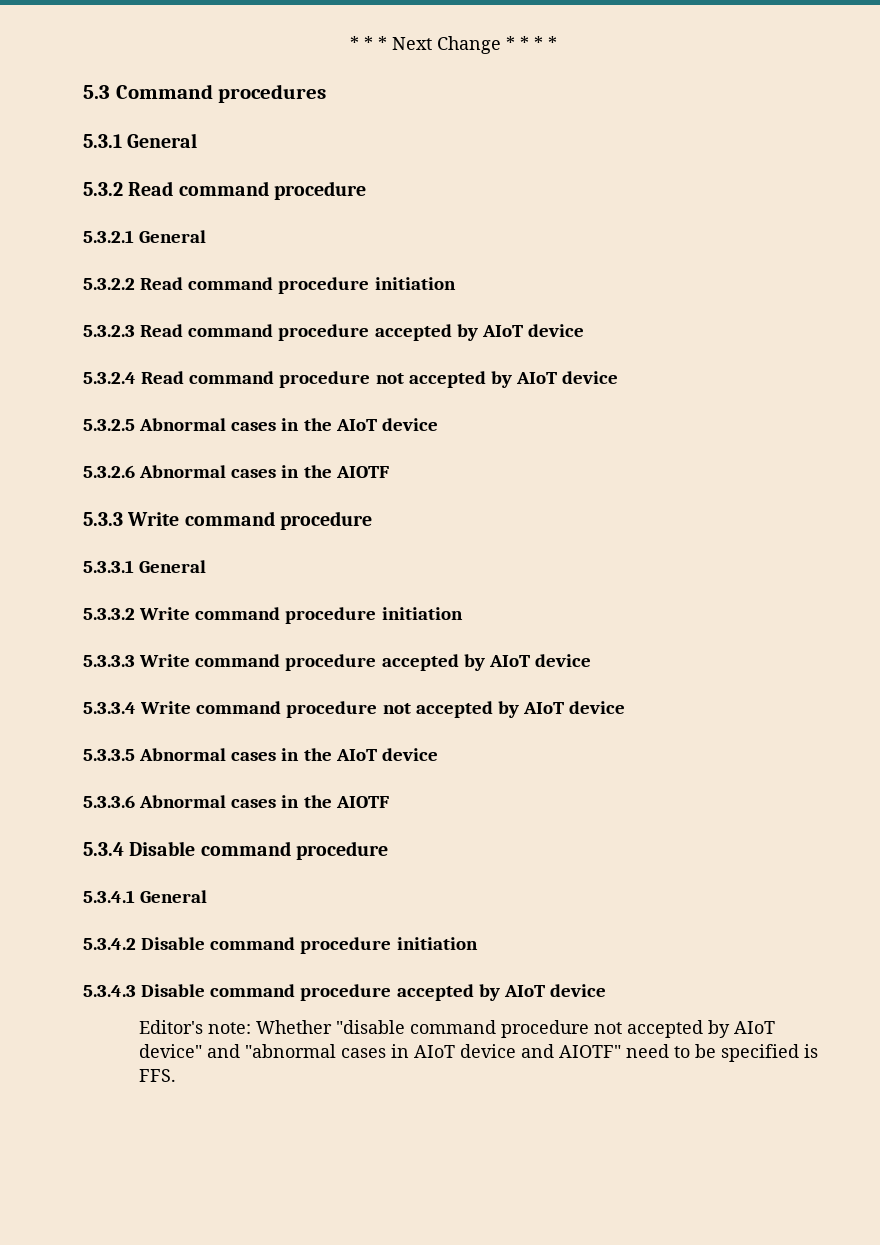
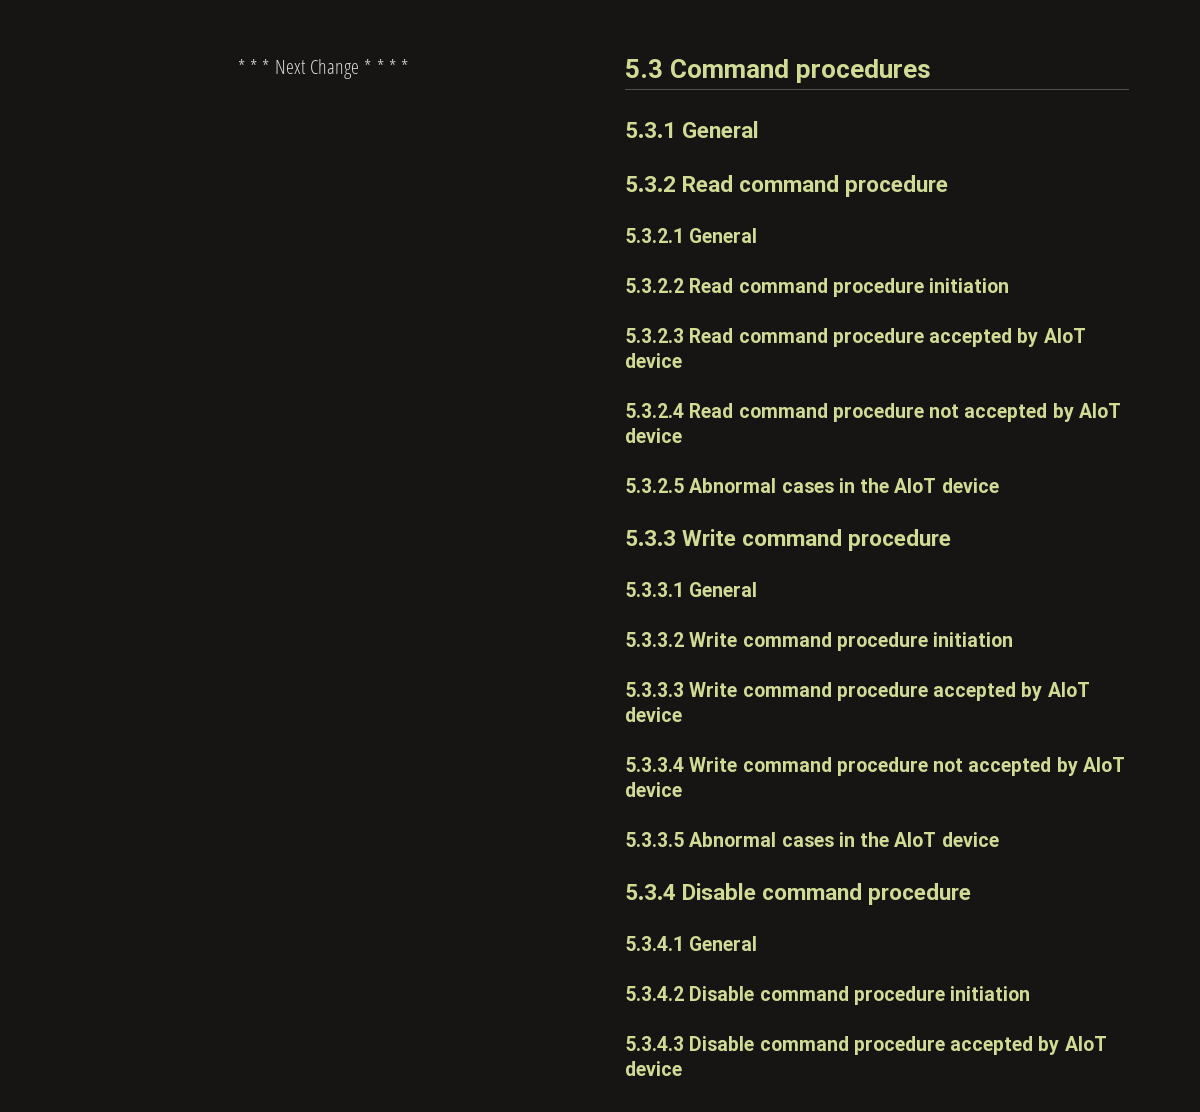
- 5.3.2.6 Abnormal cases in the AIOTF
- 5.3.3.6 Abnormal cases in the AIOTF
- Editor's note: Whether "disable command procedure not accepted by AIoT device" and "abnormal cases in AIoT device and AIOTF" need to be specified is FFS.

